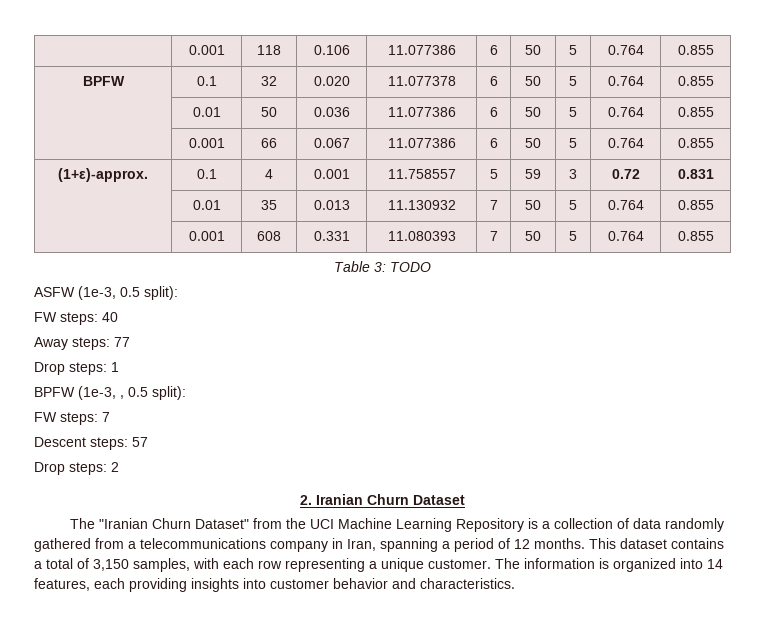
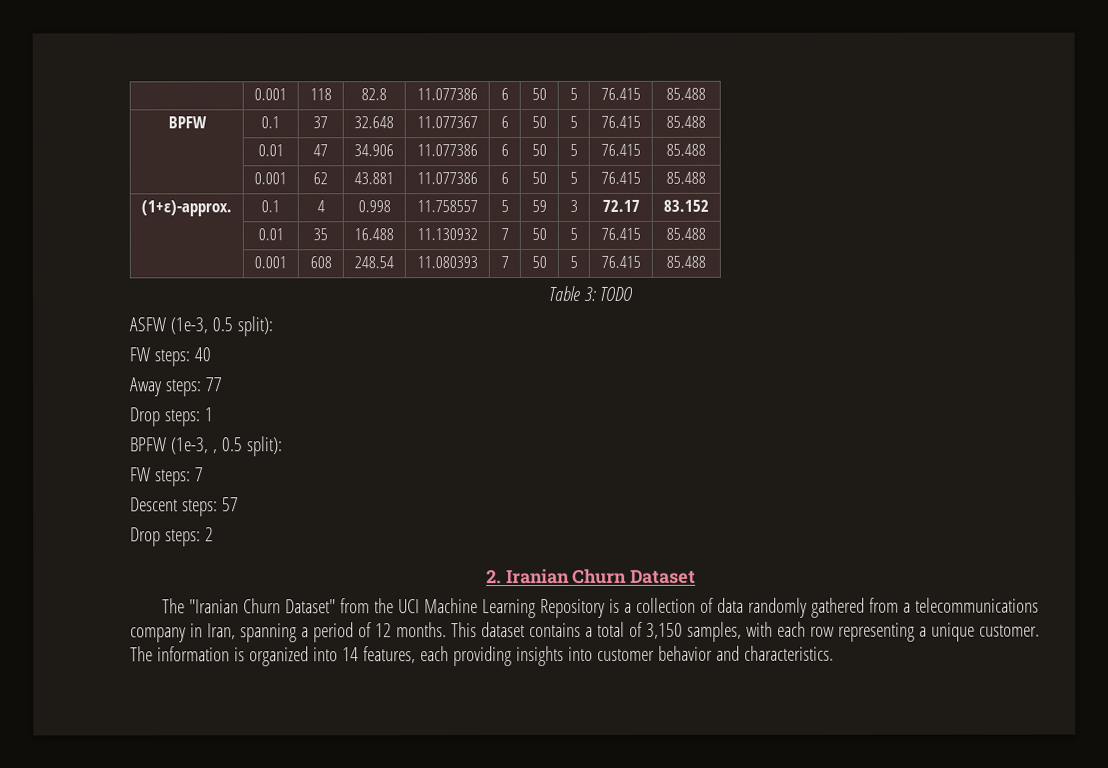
- | 0.001 | 118 | 0.106 | 11.077386 | 6 | 50 | 5 | 0.764 | 0.855
+ | 0.001 | 118 | 82.8 | 11.077386 | 6 | 50 | 5 | 76.415 | 85.488
- BPFW | 0.1 | 32 | 0.020 | 11.077378 | 6 | 50 | 5 | 0.764 | 0.855
- | 0.01 | 50 | 0.036 | 11.077386 | 6 | 50 | 5 | 0.764 | 0.855
- | 0.001 | 66 | 0.067 | 11.077386 | 6 | 50 | 5 | 0.764 | 0.855
+ BPFW | 0.1 | 37 | 32.648 | 11.077367 | 6 | 50 | 5 | 76.415 | 85.488
+ | 0.01 | 47 | 34.906 | 11.077386 | 6 | 50 | 5 | 76.415 | 85.488
+ | 0.001 | 62 | 43.881 | 11.077386 | 6 | 50 | 5 | 76.415 | 85.488
- (1+ε)-approx. | 0.1 | 4 | 0.001 | 11.758557 | 5 | 59 | 3 | 0.72 | 0.831
+ (1+ε)-approx. | 0.1 | 4 | 0.998 | 11.758557 | 5 | 59 | 3 | 72.17 | 83.152
- | 0.01 | 35 | 0.013 | 11.130932 | 7 | 50 | 5 | 0.764 | 0.855
+ | 0.01 | 35 | 16.488 | 11.130932 | 7 | 50 | 5 | 76.415 | 85.488
- | 0.001 | 608 | 0.331 | 11.080393 | 7 | 50 | 5 | 0.764 | 0.855
+ | 0.001 | 608 | 248.54 | 11.080393 | 7 | 50 | 5 | 76.415 | 85.488

